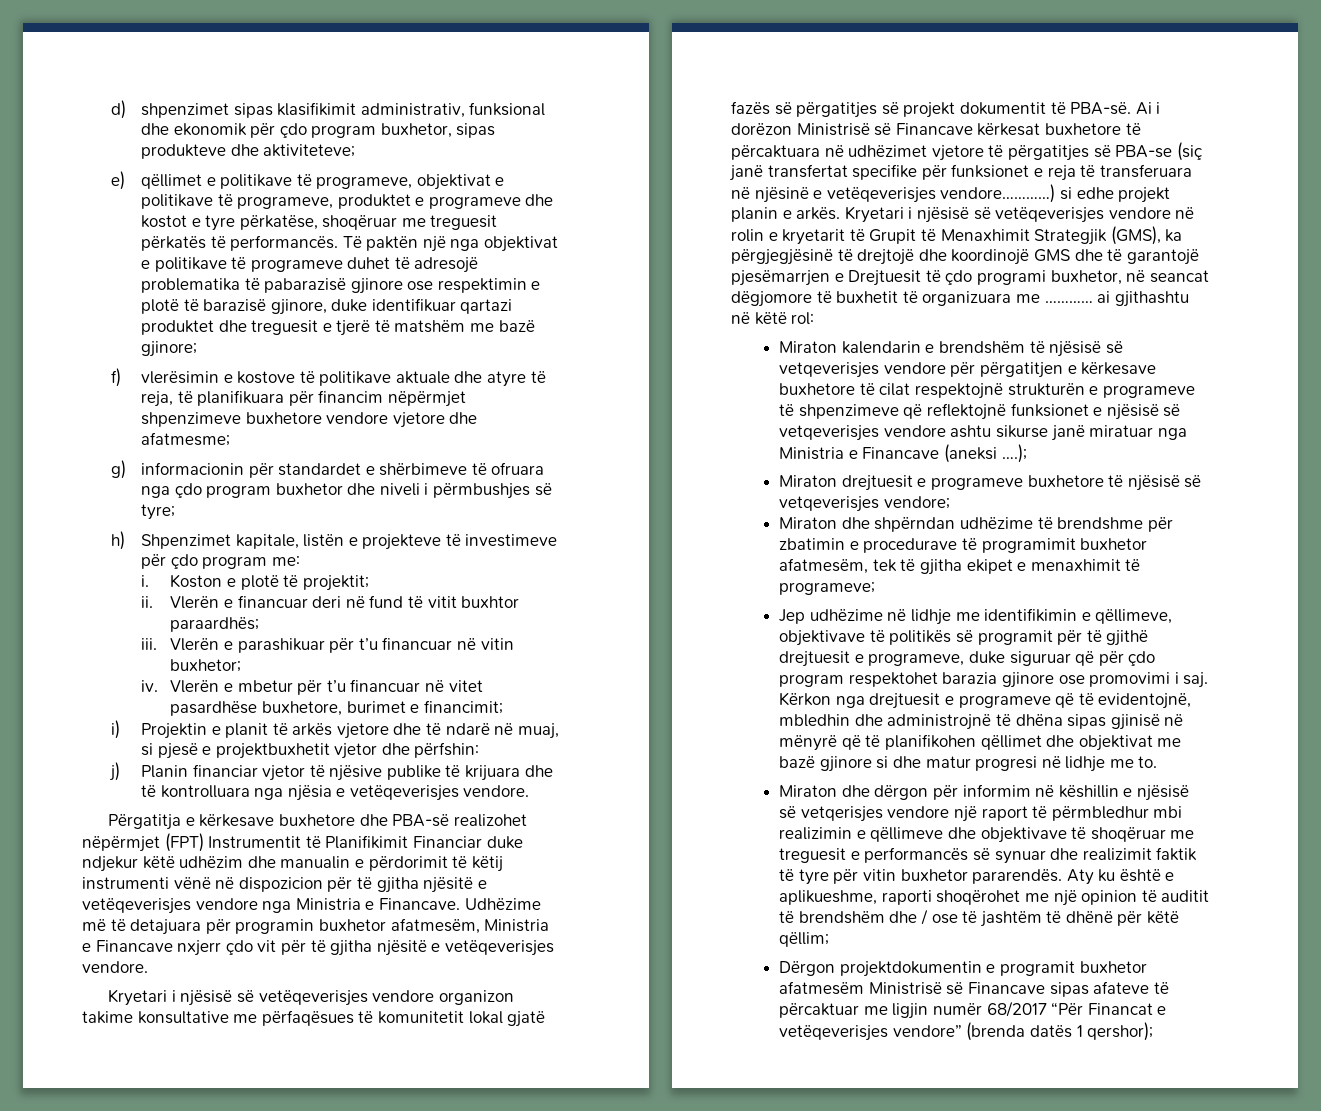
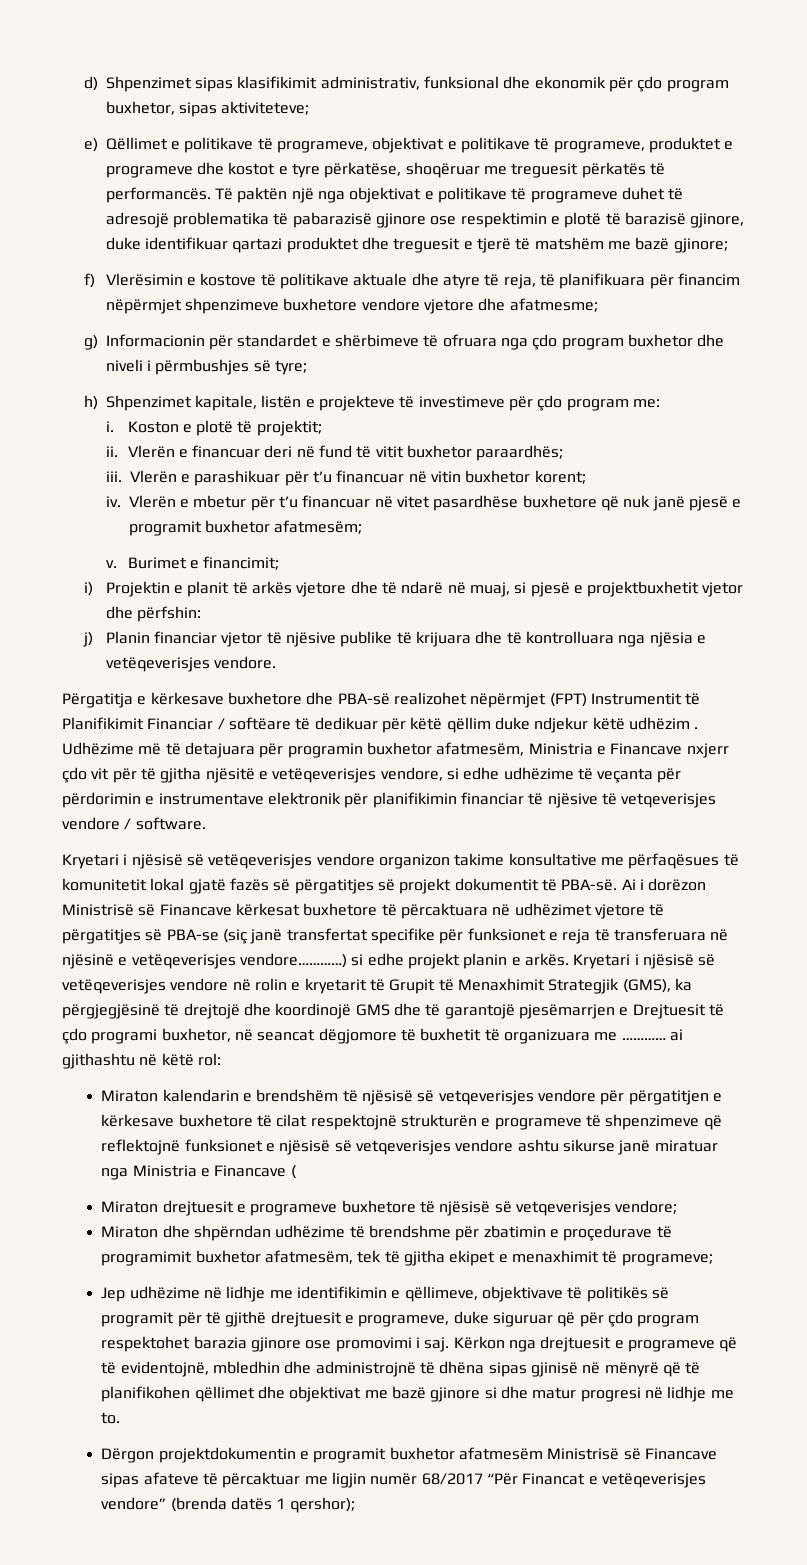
- d) shpenzimet sipas klasifikimit administrativ, funksional dhe ekonomik për çdo program buxhetor, sipas produkteve dhe aktiviteteve;
+ d) Shpenzimet sipas klasifikimit administrativ, funksional dhe ekonomik për çdo program buxhetor, sipas aktiviteteve;
- e) qëllimet e politikave të programeve, objektivat e politikave të programeve, produktet e programeve dhe kostot e tyre përkatëse, shoqëruar me treguesit përkatës të performancës.
+ e) Qëllimet e politikave të programeve, objektivat e politikave të programeve, produktet e programeve dhe kostot e tyre përkatëse, shoqëruar me treguesit përkatës të performancës.
- f) vlerësimin e kostove të politikave aktuale dhe atyre të reja, të planifikuara për financim nëpërmjet shpenzimeve buxhetore vendore vjetore dhe afatmesme;
+ f) Vlerësimin e kostove të politikave aktuale dhe atyre të reja, të planifikuara për financim nëpërmjet shpenzimeve buxhetore vendore vjetore dhe afatmesme;
- g) informacionin për standardet e shërbimeve të ofruara nga çdo program buxhetor dhe niveli i përmbushjes së tyre;
+ g) Informacionin për standardet e shërbimeve të ofruara nga çdo program buxhetor dhe niveli i përmbushjes së tyre;
- Vlerën e financuar deri në fund të vitit buxhtor paraardhës;
+ Vlerën e financuar deri në fund të vitit buxhetor paraardhës;
- Vlerën e parashikuar për t’u financuar në vitin buxhetor;
+ Vlerën e parashikuar për t’u financuar në vitin buxhetor korent;
- Vlerën e mbetur për t’u financuar në vitet pasardhëse buxhetore, burimet e financimit;
+ Vlerën e mbetur për t’u financuar në vitet pasardhëse buxhetore që nuk janë pjesë e programit buxhetor afatmesëm;
+ v. Burimet e financimit;
- Përgatitja e kërkesave buxhetore dhe PBA-së realizohet nëpërmjet (FPT) Instrumentit të Planifikimit Financiar duke ndjekur këtë udhëzim dhe manualin e përdorimit të këtij instrumenti vënë në dispozicion për të gjitha njësitë e vetëqeverisjes vendore nga Ministria e Financave.
+ Përgatitja e kërkesave buxhetore dhe PBA-së realizohet nëpërmjet (FPT) Instrumentit të Planifikimit Financiar / softëare të dedikuar për këtë qëllim duke ndjekur këtë udhëzim .
- Udhëzime më të detajuara për programin buxhetor afatmesëm, Ministria e Financave nxjerr çdo vit për të gjitha njësitë e vetëqeverisjes vendore.
+ Udhëzime më të detajuara për programin buxhetor afatmesëm, Ministria e Financave nxjerr çdo vit për të gjitha njësitë e vetëqeverisjes vendore, si edhe udhëzime të veçanta për përdorimin e instrumentave elektronik për planifikimin financiar të njësive të vetqeverisjes vendore / software.
- Miraton kalendarin e brendshëm të njësisë së vetqeverisjes vendore për përgatitjen e kërkesave buxhetore të cilat respektojnë strukturën e programeve të shpenzimeve që reflektojnë funksionet e njësisë së vetqeverisjes vendore ashtu sikurse janë miratuar nga Ministria e Financave (aneksi ….);
+ Miraton kalendarin e brendshëm të njësisë së vetqeverisjes vendore për përgatitjen e kërkesave buxhetore të cilat respektojnë strukturën e programeve të shpenzimeve që reflektojnë funksionet e njësisë së vetqeverisjes vendore ashtu sikurse janë miratuar nga Ministria e Financave (
- Miraton dhe shpërndan udhëzime të brendshme për zbatimin e procedurave të programimit buxhetor afatmesëm, tek të gjitha ekipet e menaxhimit të programeve;
+ Miraton dhe shpërndan udhëzime të brendshme për zbatimin e proçedurave të programimit buxhetor afatmesëm, tek të gjitha ekipet e menaxhimit të programeve;
- Miraton dhe dërgon për informim në këshillin e njësisë së vetqerisjes vendore një raport të përmbledhur mbi realizimin e qëllimeve dhe objektivave të shoqëruar me treguesit e performancës së synuar dhe realizimit faktik të tyre për vitin buxhetor pararendës. Aty ku është e aplikueshme, raporti shoqërohet me një opinion të auditit të brendshëm dhe / ose të jashtëm të dhënë për këtë qëllim;

